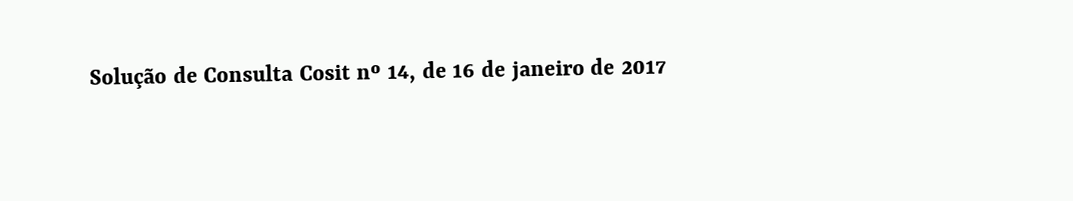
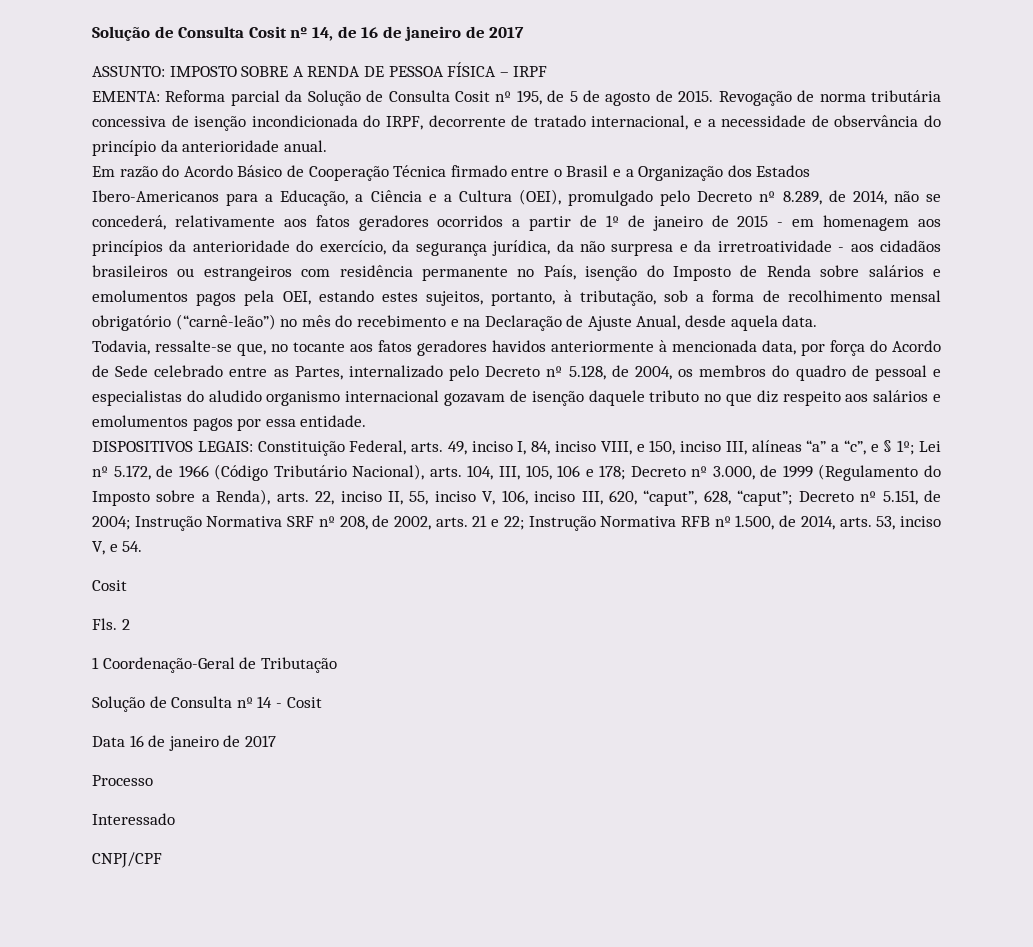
+ ASSUNTO: IMPOSTO SOBRE A RENDA DE PESSOA FÍSICA – IRPF
+ EMENTA: Reforma parcial da Solução de Consulta Cosit nº 195, de 5 de agosto de 2015. Revogação de norma tributária concessiva de isenção incondicionada do IRPF, decorrente de tratado internacional, e a necessidade de observância do princípio da anterioridade anual.
+ Em razão do Acordo Básico de Cooperação Técnica firmado entre o Brasil e a Organização dos Estados Ibero-Americanos para a Educação, a Ciência e a Cultura (OEI), promulgado pelo Decreto nº 8.289, de 2014, não se concederá, relativamente aos fatos geradores ocorridos a partir de 1º de janeiro de 2015 - em homenagem aos princípios da anterioridade do exercício, da segurança jurídica, da não surpresa e da irretroatividade - aos cidadãos brasileiros ou estrangeiros com residência permanente no País, isenção do Imposto de Renda sobre salários e emolumentos pagos pela OEI, estando estes sujeitos, portanto, à tributação, sob a forma de recolhimento mensal obrigatório (“carnê-leão”) no mês do recebimento e na Declaração de Ajuste Anual, desde aquela data.
+ Todavia, ressalte-se que, no tocante aos fatos geradores havidos anteriormente à mencionada data, por força do Acordo de Sede celebrado entre as Partes, internalizado pelo Decreto nº 5.128, de 2004, os membros do quadro de pessoal e especialistas do aludido organismo internacional gozavam de isenção daquele tributo no que diz respeito aos salários e emolumentos pagos por essa entidade.
+ DISPOSITIVOS LEGAIS: Constituição Federal, arts. 49, inciso I, 84, inciso VIII, e 150, inciso III, alíneas “a” a “c”, e § 1º; Lei nº 5.172, de 1966 (Código Tributário Nacional), arts. 104, III, 105, 106 e 178; Decreto nº 3.000, de 1999 (Regulamento do Imposto sobre a Renda), arts. 22, inciso II, 55, inciso V, 106, inciso III, 620, “caput”, 628, “caput”; Decreto nº 5.151, de 2004; Instrução Normativa SRF nº 208, de 2002, arts. 21 e 22; Instrução Normativa RFB nº 1.500, de 2014, arts. 53, inciso V, e 54.
+ Cosit
+ Fls. 2
+ 1 Coordenação-Geral de Tributação
+ Solução de Consulta nº 14 - Cosit
+ Data 16 de janeiro de 2017
+ Processo
+ Interessado
+ CNPJ/CPF

